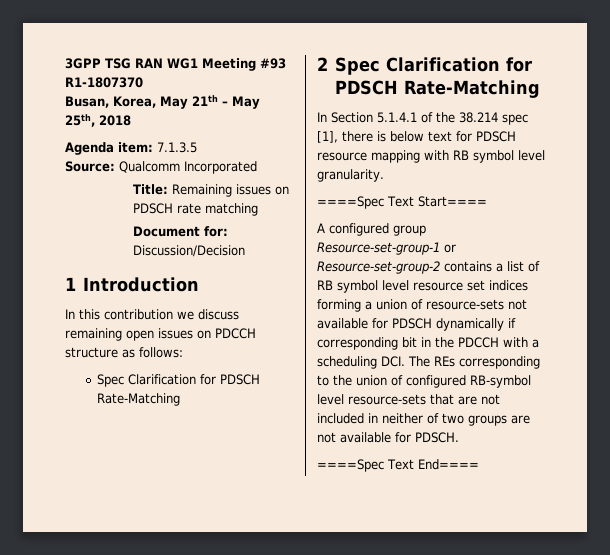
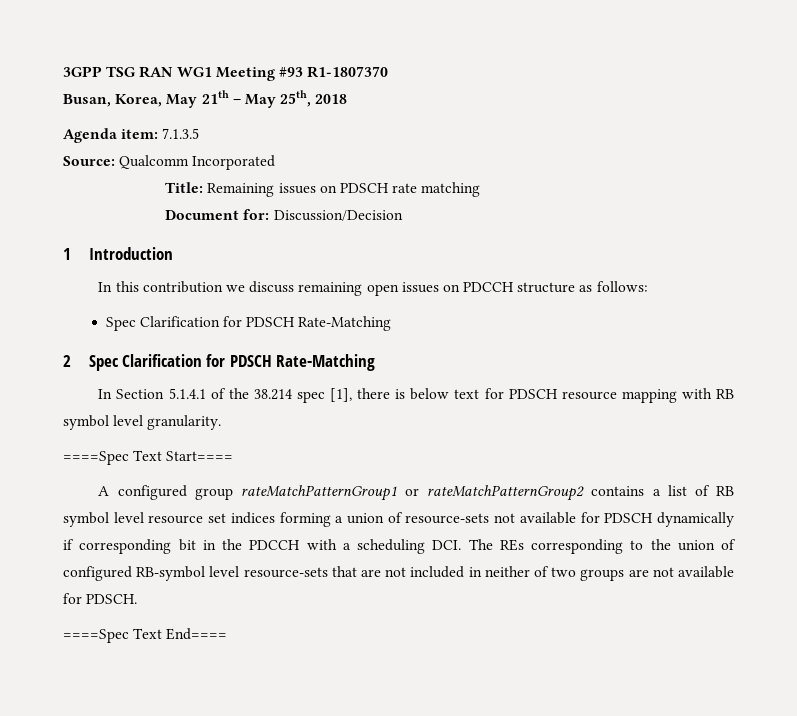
- A configured group Resource-set-group-1 or Resource-set-group-2 contains a list of RB symbol level resource set indices forming a union of resource-sets not available for PDSCH dynamically if corresponding bit in the PDCCH with a scheduling DCI. The REs corresponding to the union of configured RB-symbol level resource-sets that are not included in neither of two groups are not available for PDSCH.
+ A configured group rateMatchPatternGroup1 or rateMatchPatternGroup2 contains a list of RB symbol level resource set indices forming a union of resource-sets not available for PDSCH dynamically if corresponding bit in the PDCCH with a scheduling DCI. The REs corresponding to the union of configured RB-symbol level resource-sets that are not included in neither of two groups are not available for PDSCH.

